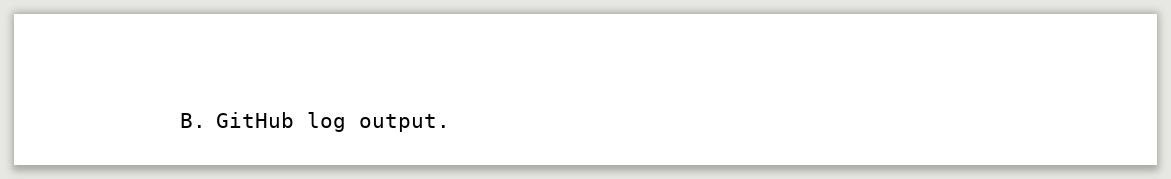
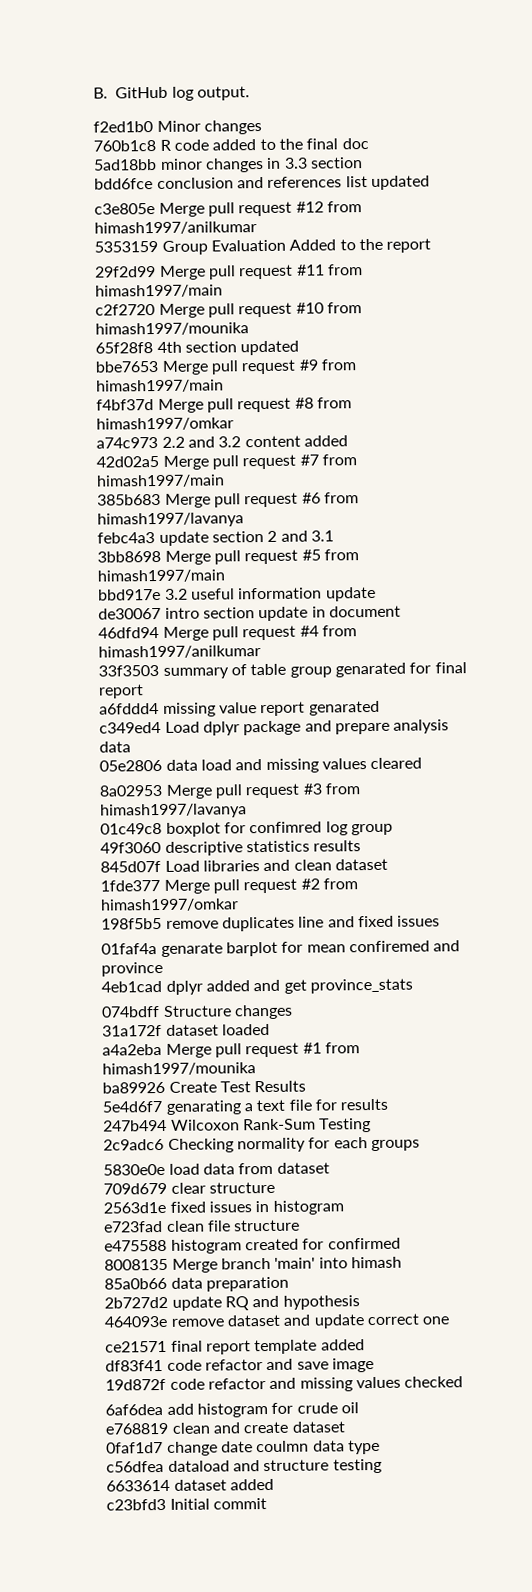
+ f2ed1b0 Minor changes
+ 760b1c8 R code added to the final doc
+ 5ad18bb minor changes in 3.3 section
+ bdd6fce conclusion and references list updated
+ c3e805e Merge pull request #12 from himash1997/anilkumar
+ 5353159 Group Evaluation Added to the report
+ 29f2d99 Merge pull request #11 from himash1997/main
+ c2f2720 Merge pull request #10 from himash1997/mounika
+ 65f28f8 4th section updated
+ bbe7653 Merge pull request #9 from himash1997/main
+ f4bf37d Merge pull request #8 from himash1997/omkar
+ a74c973 2.2 and 3.2 content added
+ 42d02a5 Merge pull request #7 from himash1997/main
+ 385b683 Merge pull request #6 from himash1997/lavanya
+ febc4a3 update section 2 and 3.1
+ 3bb8698 Merge pull request #5 from himash1997/main
+ bbd917e 3.2 useful information update
+ de30067 intro section update in document
+ 46dfd94 Merge pull request #4 from himash1997/anilkumar
+ 33f3503 summary of table group genarated for final report
+ a6fddd4 missing value report genarated
+ c349ed4 Load dplyr package and prepare analysis data
+ 05e2806 data load and missing values cleared
+ 8a02953 Merge pull request #3 from himash1997/lavanya
+ 01c49c8 boxplot for confimred log group
+ 49f3060 descriptive statistics results
+ 845d07f Load libraries and clean dataset
+ 1fde377 Merge pull request #2 from himash1997/omkar
+ 198f5b5 remove duplicates line and fixed issues
+ 01faf4a genarate barplot for mean confiremed and province
+ 4eb1cad dplyr added and get province_stats
+ 074bdff Structure changes
+ 31a172f dataset loaded
+ a4a2eba Merge pull request #1 from himash1997/mounika
+ ba89926 Create Test Results
+ 5e4d6f7 genarating a text file for results
+ 247b494 Wilcoxon Rank-Sum Testing
+ 2c9adc6 Checking normality for each groups
+ 5830e0e load data from dataset
+ 709d679 clear structure
+ 2563d1e fixed issues in histogram
+ e723fad clean file structure
+ e475588 histogram created for confirmed
+ 8008135 Merge branch 'main' into himash
+ 85a0b66 data preparation
+ 2b727d2 update RQ and hypothesis
+ 464093e remove dataset and update correct one
+ ce21571 final report template added
+ df83f41 code refactor and save image
+ 19d872f code refactor and missing values checked
+ 6af6dea add histogram for crude oil
+ e768819 clean and create dataset
+ 0faf1d7 change date coulmn data type
+ c56dfea dataload and structure testing
+ 6633614 dataset added
+ c23bfd3 Initial commit

